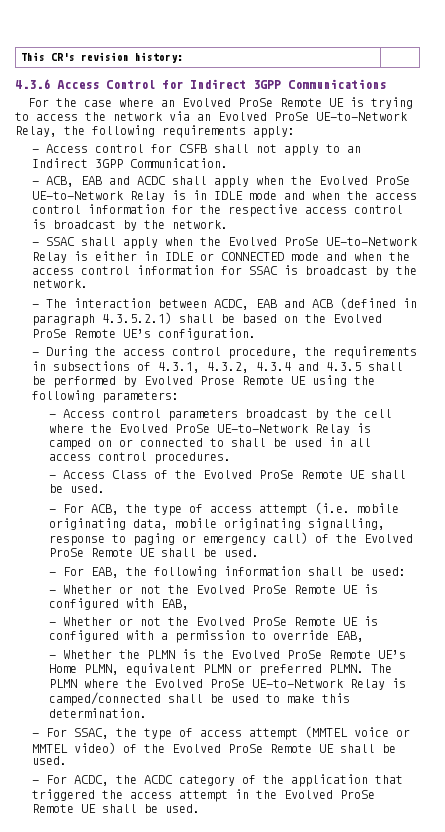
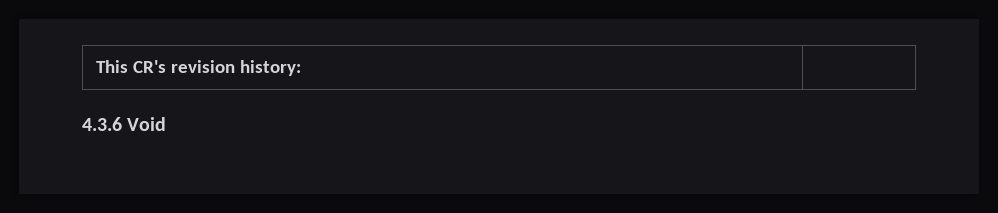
- 4.3.6 Access Control for Indirect 3GPP Communications
- For the case where an Evolved ProSe Remote UE is trying to access the network via an Evolved ProSe UE-to-Network Relay, the following requirements apply:
- - Access control for CSFB shall not apply to an Indirect 3GPP Communication.
- - ACB, EAB and ACDC shall apply when the Evolved ProSe UE-to-Network Relay is in IDLE mode and when the access control information for the respective access control is broadcast by the network.
- - SSAC shall apply when the Evolved ProSe UE-to-Network Relay is either in IDLE or CONNECTED mode and when the access control information for SSAC is broadcast by the network.
- - The interaction between ACDC, EAB and ACB (defined in paragraph 4.3.5.2.1) shall be based on the Evolved ProSe Remote UE’s configuration.
- - During the access control procedure, the requirements in subsections of 4.3.1, 4.3.2, 4.3.4 and 4.3.5 shall be performed by Evolved Prose Remote UE using the following parameters:
- - Access control parameters broadcast by the cell where the Evolved ProSe UE-to-Network Relay is camped on or connected to shall be used in all access control procedures.
- - Access Class of the Evolved ProSe Remote UE shall be used.
- - For ACB, the type of access attempt (i.e. mobile originating data, mobile originating signalling, response to paging or emergency call) of the Evolved ProSe Remote UE shall be used.
- - For EAB, the following information shall be used:
- - Whether or not the Evolved ProSe Remote UE is configured with EAB,
- - Whether or not the Evolved ProSe Remote UE is configured with a permission to override EAB,
- - Whether the PLMN is the Evolved ProSe Remote UE’s Home PLMN, equivalent PLMN or preferred PLMN. The PLMN where the Evolved ProSe UE-to-Network Relay is camped/connected shall be used to make this determination.
- - For SSAC, the type of access attempt (MMTEL voice or MMTEL video) of the Evolved ProSe Remote UE shall be used.
- - For ACDC, the ACDC category of the application that triggered the access attempt in the Evolved ProSe Remote UE shall be used.
+ 4.3.6 Void

